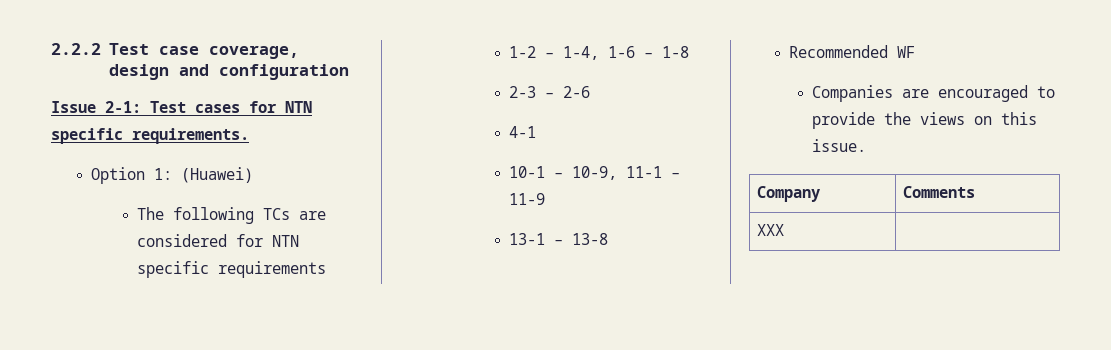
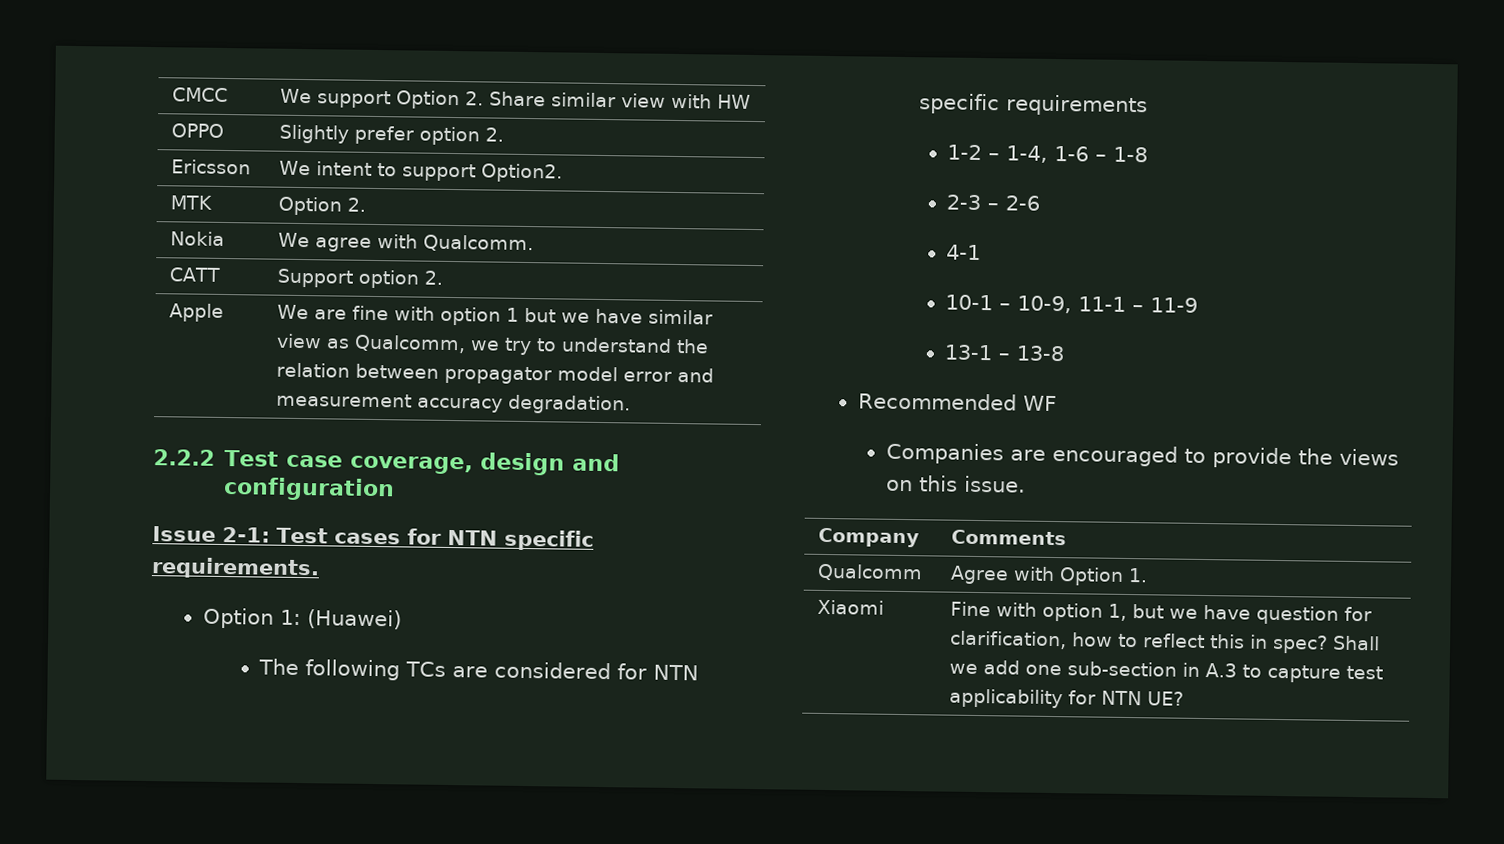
+ CMCC | We support Option 2. Share similar view with HW
+ OPPO | Slightly prefer option 2.
+ Ericsson | We intent to support Option2.
+ MTK | Option 2.
+ Nokia | We agree with Qualcomm.
+ CATT | Support option 2.
+ Apple | We are fine with option 1 but we have similar view as Qualcomm, we try to understand the relation between propagator model error and measurement accuracy degradation.
- XXX |
+ Qualcomm | Agree with Option 1.
+ Xiaomi | Fine with option 1, but we have question for clarification, how to reflect this in spec? Shall we add one sub-section in A.3 to capture test applicability for NTN UE?

